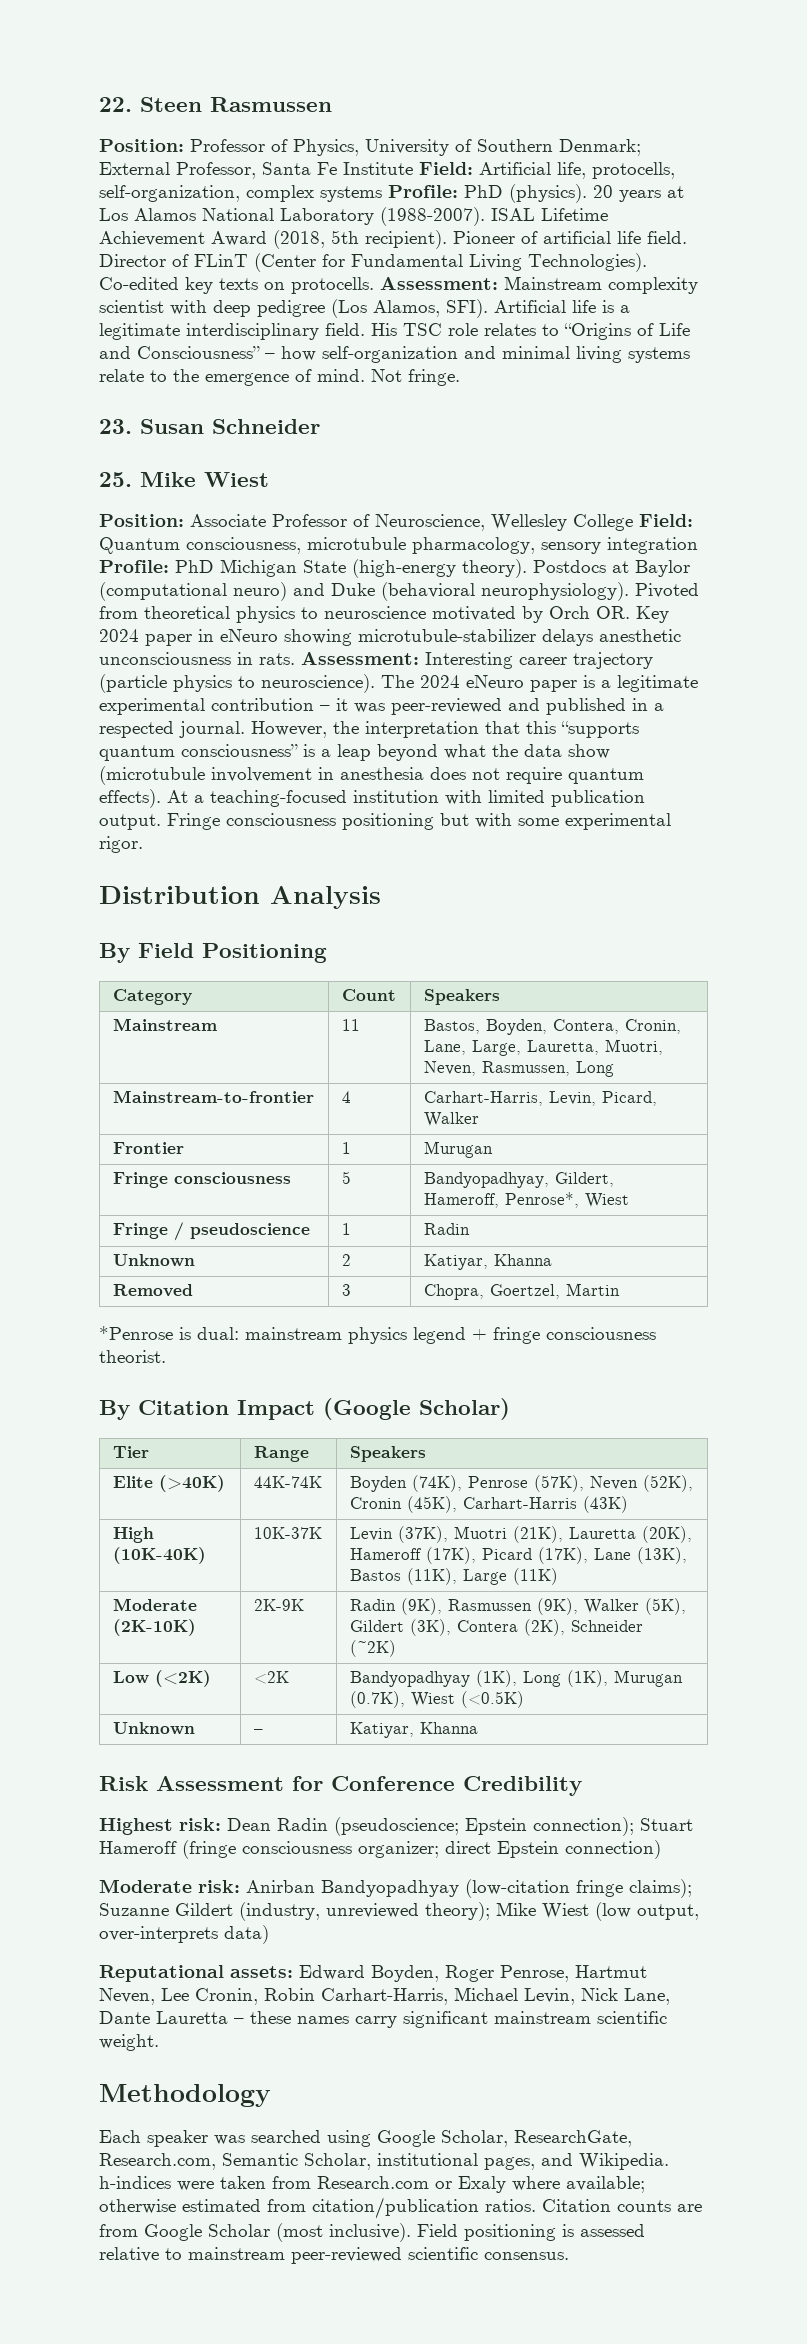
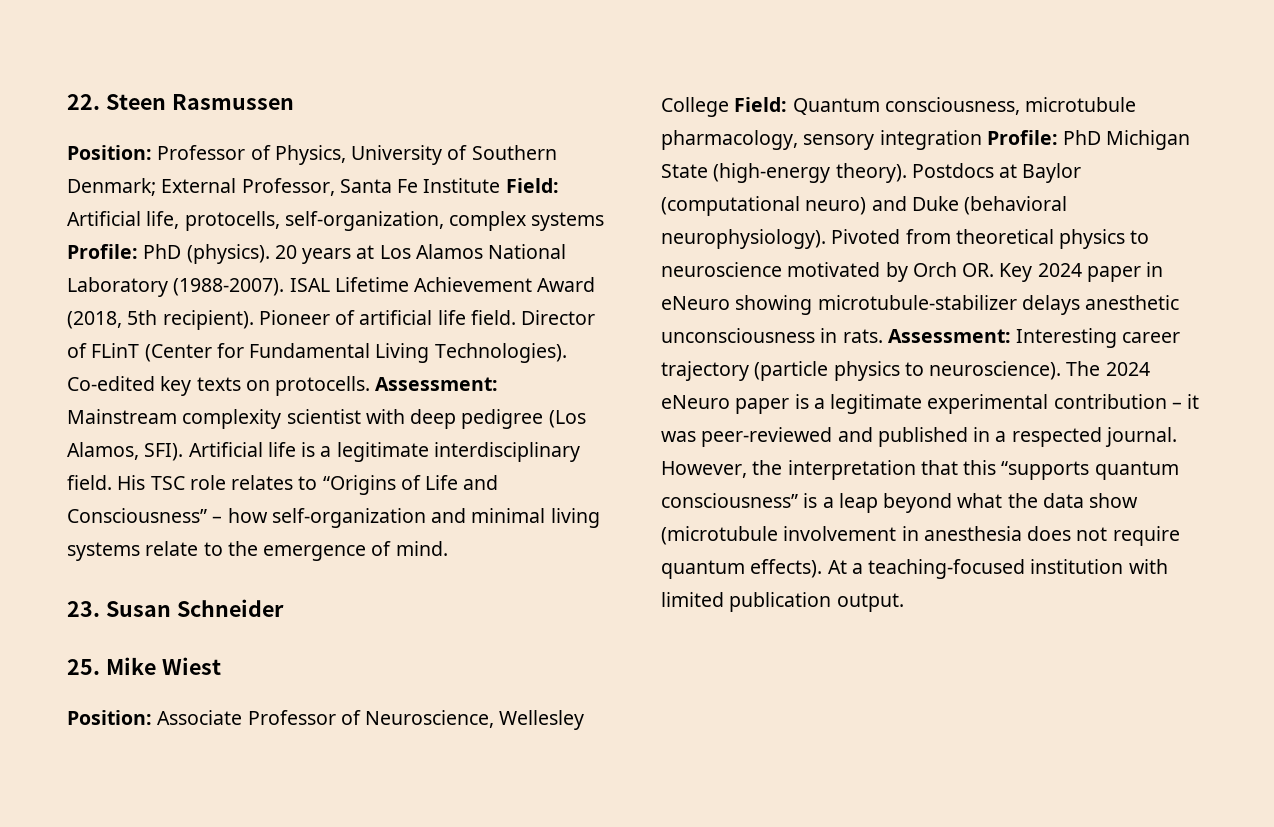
- Not fringe.
- Fringe consciousness positioning but with some experimental rigor.
- Distribution Analysis
- By Field Positioning
- Category | Count | Speakers
- Mainstream | 11 | Bastos, Boyden, Contera, Cronin, Lane, Large, Lauretta, Muotri, Neven, Rasmussen, Long
- Mainstream-to-frontier | 4 | Carhart-Harris, Levin, Picard, Walker
- Frontier | 1 | Murugan
- Fringe consciousness | 5 | Bandyopadhyay, Gildert, Hameroff, Penrose*, Wiest
- Fringe / pseudoscience | 1 | Radin
- Unknown | 2 | Katiyar, Khanna
- Removed | 3 | Chopra, Goertzel, Martin
- *Penrose is dual: mainstream physics legend + fringe consciousness theorist.
- By Citation Impact (Google Scholar)
- Tier | Range | Speakers
- Elite (>40K) | 44K-74K | Boyden (74K), Penrose (57K), Neven (52K), Cronin (45K), Carhart-Harris (43K)
- High (10K-40K) | 10K-37K | Levin (37K), Muotri (21K), Lauretta (20K), Hameroff (17K), Picard (17K), Lane (13K), Bastos (11K), Large (11K)
- Moderate (2K-10K) | 2K-9K | Radin (9K), Rasmussen (9K), Walker (5K), Gildert (3K), Contera (2K), Schneider (~2K)
- Low (<2K) | <2K | Bandyopadhyay (1K), Long (1K), Murugan (0.7K), Wiest (<0.5K)
- Unknown | – | Katiyar, Khanna
- Risk Assessment for Conference Credibility
- Highest risk: Dean Radin (pseudoscience; Epstein connection); Stuart Hameroff (fringe consciousness organizer; direct Epstein connection)
- Moderate risk: Anirban Bandyopadhyay (low-citation fringe claims); Suzanne Gildert (industry, unreviewed theory); Mike Wiest (low output, over-interprets data)
- Reputational assets: Edward Boyden, Roger Penrose, Hartmut Neven, Lee Cronin, Robin Carhart-Harris, Michael Levin, Nick Lane, Dante Lauretta – these names carry significant mainstream scientific weight.
- Methodology
- Each speaker was searched using Google Scholar, ResearchGate, Research.com, Semantic Scholar, institutional pages, and Wikipedia. h-indices were taken from Research.com or Exaly where available; otherwise estimated from citation/publication ratios. Citation counts are from Google Scholar (most inclusive). Field positioning is assessed relative to mainstream peer-reviewed scientific consensus.

